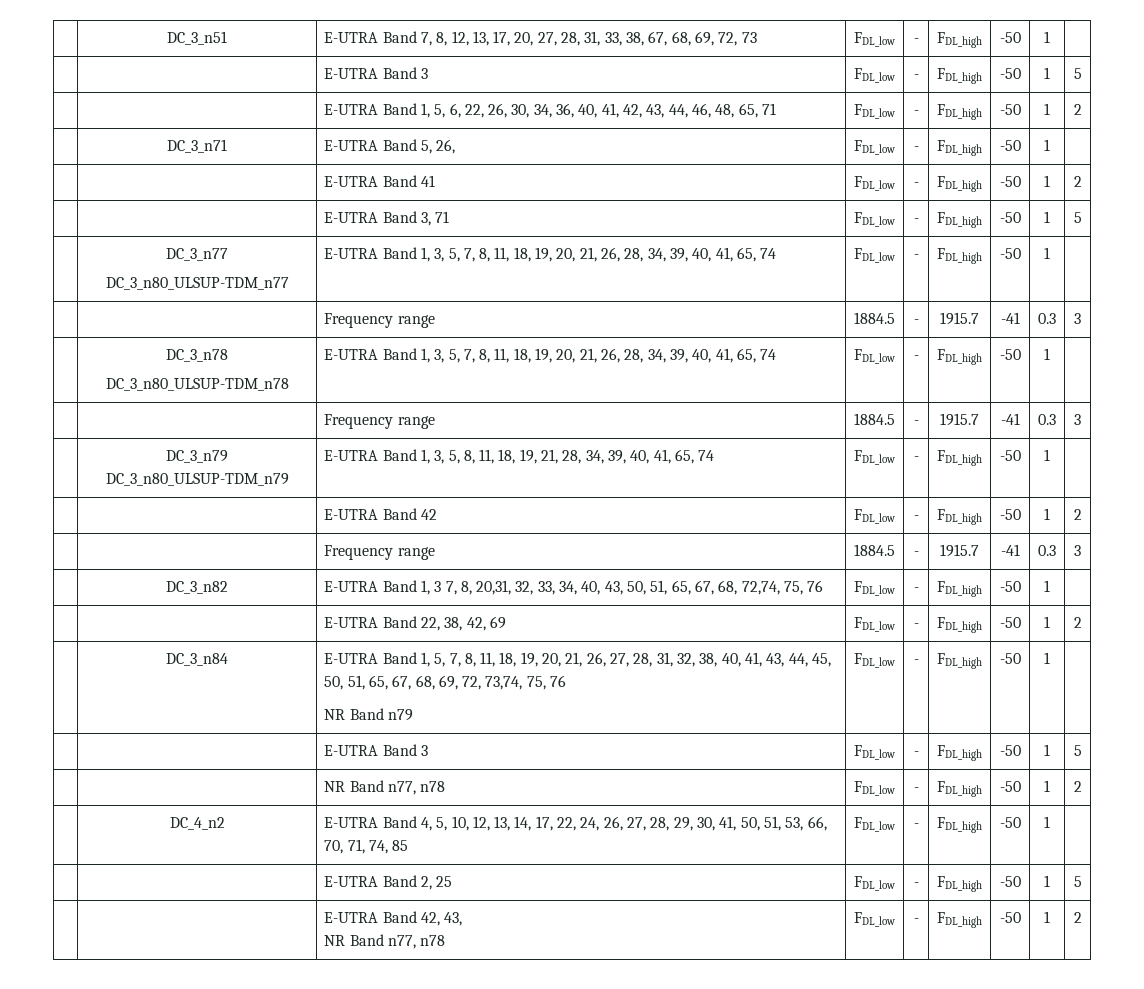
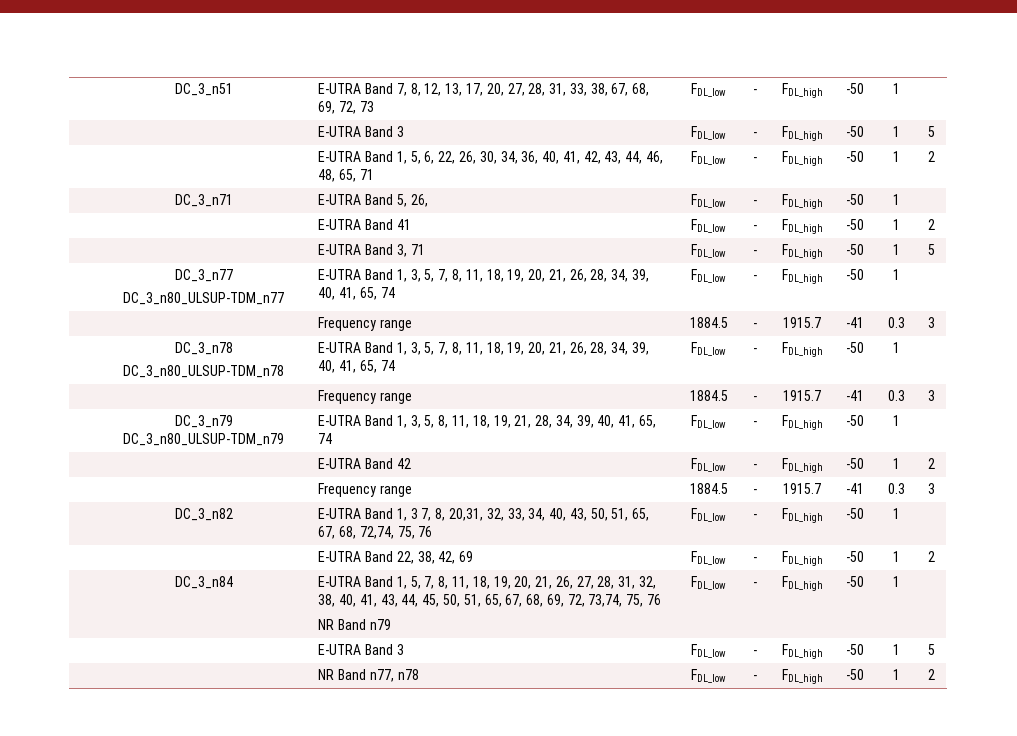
- | DC_4_n2 | E-UTRA Band 4, 5, 10, 12, 13, 14, 17, 22, 24, 26, 27, 28, 29, 30, 41, 50, 51, 53, 66, 70, 71, 74, 85 | FDL_low | - | FDL_high | -50 | 1 |
- | | E-UTRA Band 2, 25 | FDL_low | - | FDL_high | -50 | 1 | 5
- | | E-UTRA Band 42, 43,
- NR Band n77, n78 | FDL_low | - | FDL_high | -50 | 1 | 2

